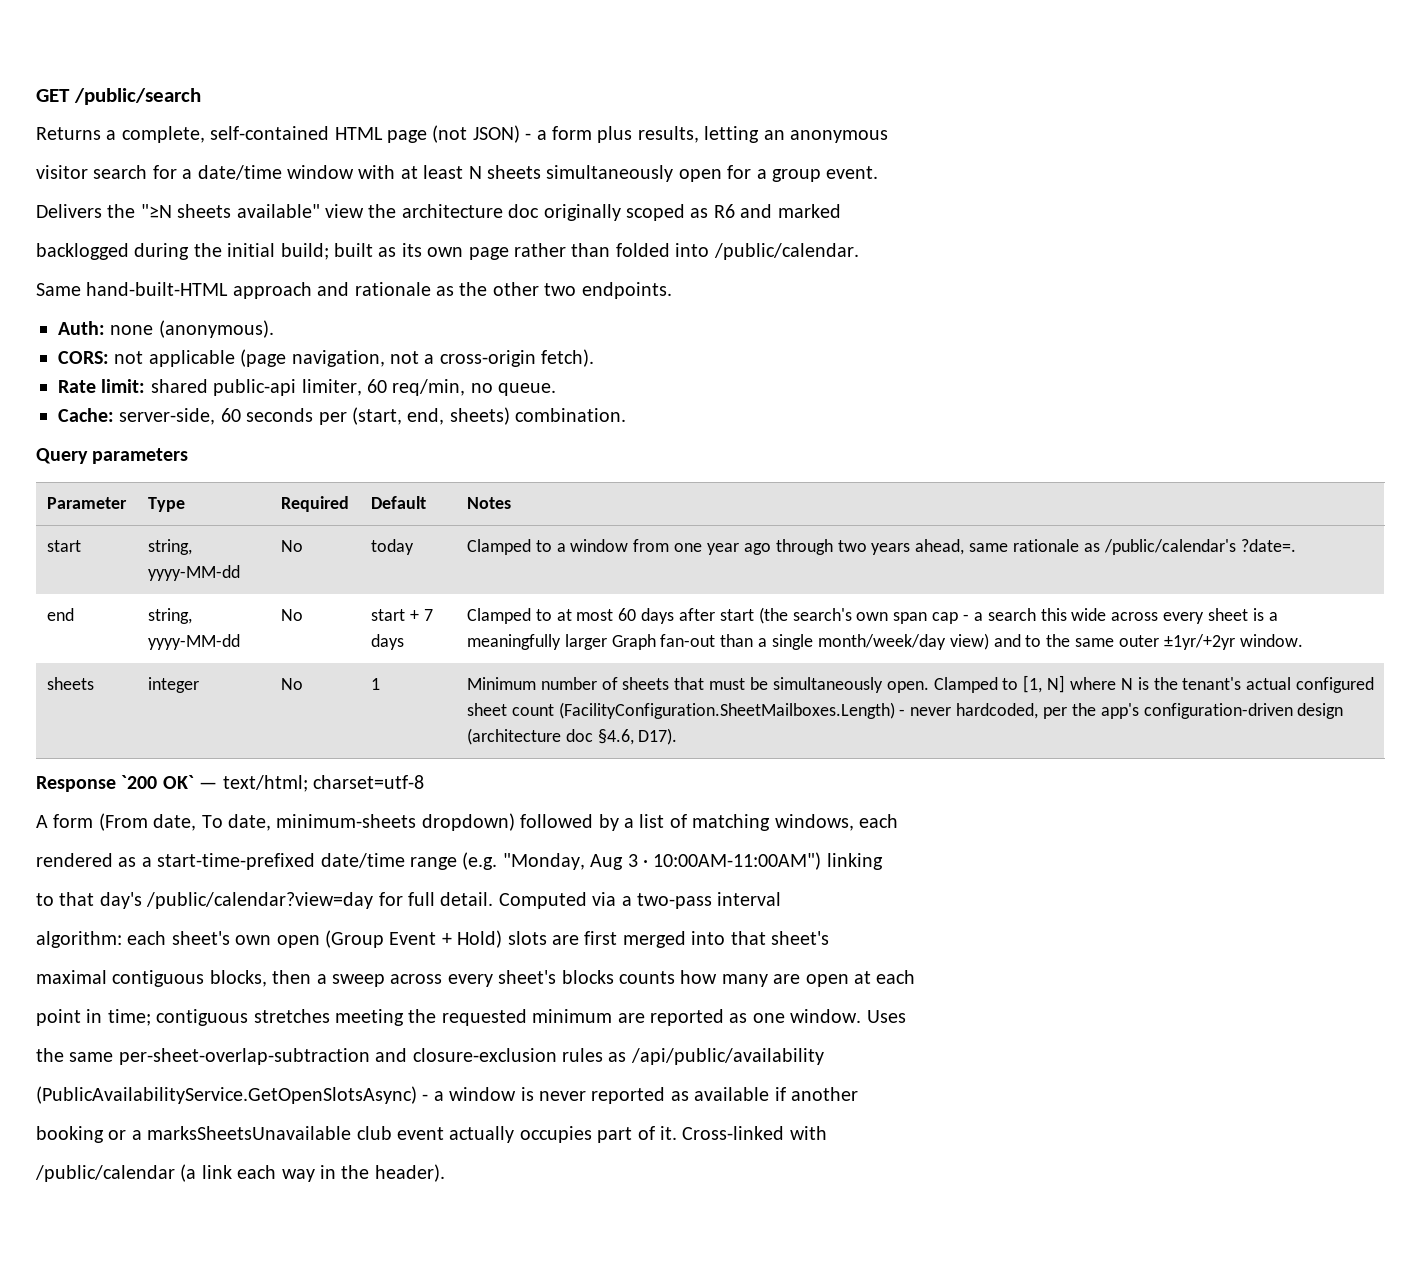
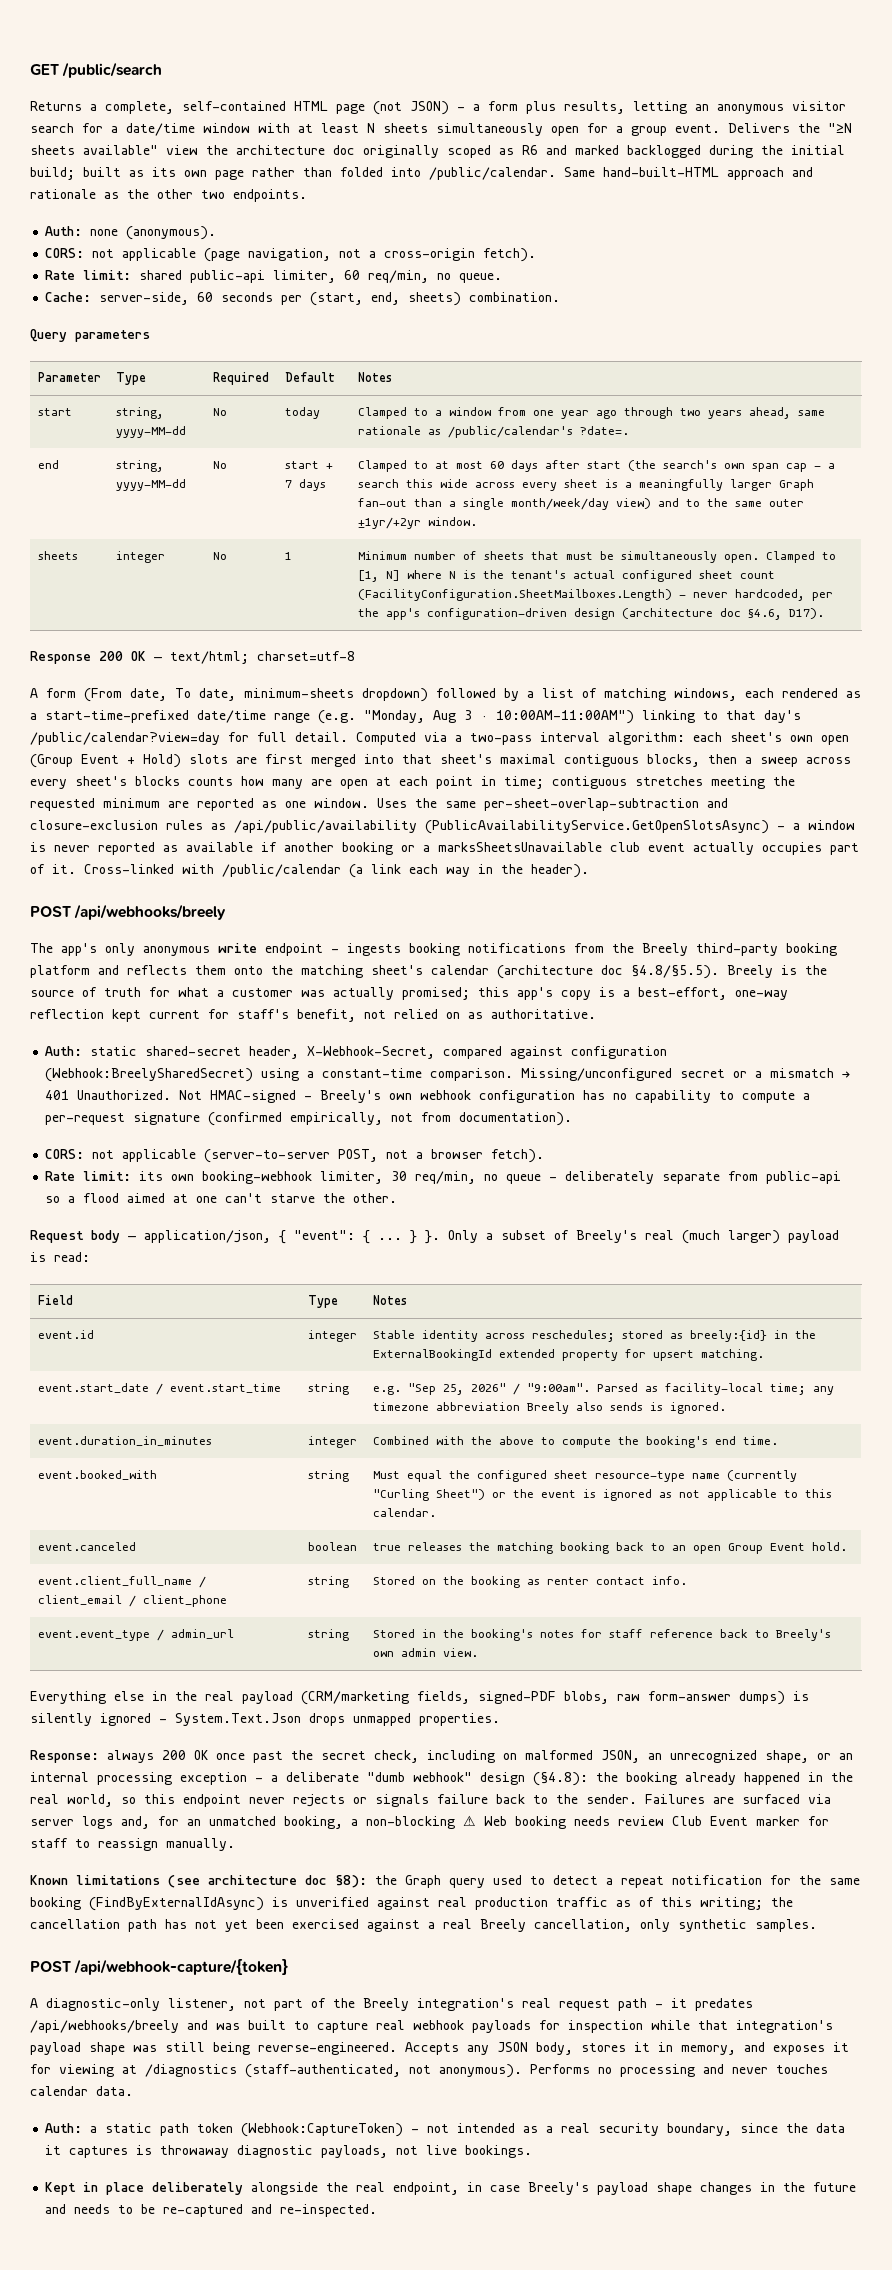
- Returns a complete, self-contained HTML page (not JSON) - a form plus results, letting an anonymous
- visitor search for a date/time window with at least N sheets simultaneously open for a group event.
- Delivers the "≥N sheets available" view the architecture doc originally scoped as R6 and marked
- backlogged during the initial build;
+ Returns a complete, self-contained HTML page (not JSON) - a form plus results, letting an anonymous visitor search for a date/time window with at least N sheets simultaneously open for a group event. Delivers the "≥N sheets available" view the architecture doc originally scoped as R6 and marked backlogged during the initial build;
- built as its own page rather than folded into /public/calendar.
- Same hand-built-HTML approach and rationale as the other two endpoints.
+ built as its own page rather than folded into /public/calendar. Same hand-built-HTML approach and rationale as the other two endpoints.
- Response `200 OK` — text/html; charset=utf-8
+ Response 200 OK — text/html; charset=utf-8
- A form (From date, To date, minimum-sheets dropdown) followed by a list of matching windows, each
- rendered as a start-time-prefixed date/time range (e.g. "Monday, Aug 3 · 10:00AM-11:00AM") linking
- to that day's /public/calendar?view=day for full detail.
+ A form (From date, To date, minimum-sheets dropdown) followed by a list of matching windows, each rendered as a start-time-prefixed date/time range (e.g. "Monday, Aug 3 · 10:00AM-11:00AM") linking to that day's /public/calendar?view=day for full detail.
- Computed via a two-pass interval
- algorithm: each sheet's own open (Group Event + Hold) slots are first merged into that sheet's
- maximal contiguous blocks, then a sweep across every sheet's blocks counts how many are open at each
- point in time; contiguous stretches meeting the requested minimum are reported as one window.
+ Computed via a two-pass interval algorithm: each sheet's own open (Group Event + Hold) slots are first merged into that sheet's maximal contiguous blocks, then a sweep across every sheet's blocks counts how many are open at each point in time; contiguous stretches meeting the requested minimum are reported as one window.
- Uses
- the same per-sheet-overlap-subtraction and closure-exclusion rules as /api/public/availability
- (PublicAvailabilityService.GetOpenSlotsAsync) - a window is never reported as available if another
- booking or a marksSheetsUnavailable club event actually occupies part of it.
+ Uses the same per-sheet-overlap-subtraction and closure-exclusion rules as /api/public/availability (PublicAvailabilityService.GetOpenSlotsAsync) - a window is never reported as available if another booking or a marksSheetsUnavailable club event actually occupies part of it.
- Cross-linked with
- /public/calendar (a link each way in the header).
+ Cross-linked with /public/calendar (a link each way in the header).
+ POST /api/webhooks/breely
+ The app's only anonymous write endpoint - ingests booking notifications from the Breely third-party booking platform and reflects them onto the matching sheet's calendar (architecture doc §4.8/§5.5). Breely is the source of truth for what a customer was actually promised; this app's copy is a best-effort, one-way reflection kept current for staff's benefit, not relied on as authoritative.
+ Auth: static shared-secret header, X-Webhook-Secret, compared against configuration (Webhook:BreelySharedSecret) using a constant-time comparison. Missing/unconfigured secret or a mismatch → 401 Unauthorized. Not HMAC-signed - Breely's own webhook configuration has no capability to compute a per-request signature (confirmed empirically, not from documentation).
+ CORS: not applicable (server-to-server POST, not a browser fetch).
+ Rate limit: its own booking-webhook limiter, 30 req/min, no queue - deliberately separate from public-api so a flood aimed at one can't starve the other.
+ Request body — application/json, { "event": { ... } }. Only a subset of Breely's real (much larger) payload is read:
+ Field | Type | Notes
+ event.id | integer | Stable identity across reschedules; stored as breely:{id} in the ExternalBookingId extended property for upsert matching.
+ event.start_date / event.start_time | string | e.g. "Sep 25, 2026" / "9:00am". Parsed as facility-local time; any timezone abbreviation Breely also sends is ignored.
+ event.duration_in_minutes | integer | Combined with the above to compute the booking's end time.
+ event.booked_with | string | Must equal the configured sheet resource-type name (currently "Curling Sheet") or the event is ignored as not applicable to this calendar.
+ event.canceled | boolean | true releases the matching booking back to an open Group Event hold.
+ event.client_full_name / client_email / client_phone | string | Stored on the booking as renter contact info.
+ event.event_type / admin_url | string | Stored in the booking's notes for staff reference back to Breely's own admin view.
+ Everything else in the real payload (CRM/marketing fields, signed-PDF blobs, raw form-answer dumps) is silently ignored - System.Text.Json drops unmapped properties.
+ Response: always 200 OK once past the secret check, including on malformed JSON, an unrecognized shape, or an internal processing exception - a deliberate "dumb webhook" design (§4.8): the booking already happened in the real world, so this endpoint never rejects or signals failure back to the sender. Failures are surfaced via server logs and, for an unmatched booking, a non-blocking ⚠ Web booking needs review Club Event marker for staff to reassign manually.
+ Known limitations (see architecture doc §8): the Graph query used to detect a repeat notification for the same booking (FindByExternalIdAsync) is unverified against real production traffic as of this writing; the cancellation path has not yet been exercised against a real Breely cancellation, only synthetic samples.
+ POST /api/webhook-capture/{token}
+ A diagnostic-only listener, not part of the Breely integration's real request path - it predates /api/webhooks/breely and was built to capture real webhook payloads for inspection while that integration's payload shape was still being reverse-engineered. Accepts any JSON body, stores it in memory, and exposes it for viewing at /diagnostics (staff-authenticated, not anonymous). Performs no processing and never touches calendar data.
+ Auth: a static path token (Webhook:CaptureToken) - not intended as a real security boundary, since the data it captures is throwaway diagnostic payloads, not live bookings.
+ Kept in place deliberately alongside the real endpoint, in case Breely's payload shape changes in the future and needs to be re-captured and re-inspected.

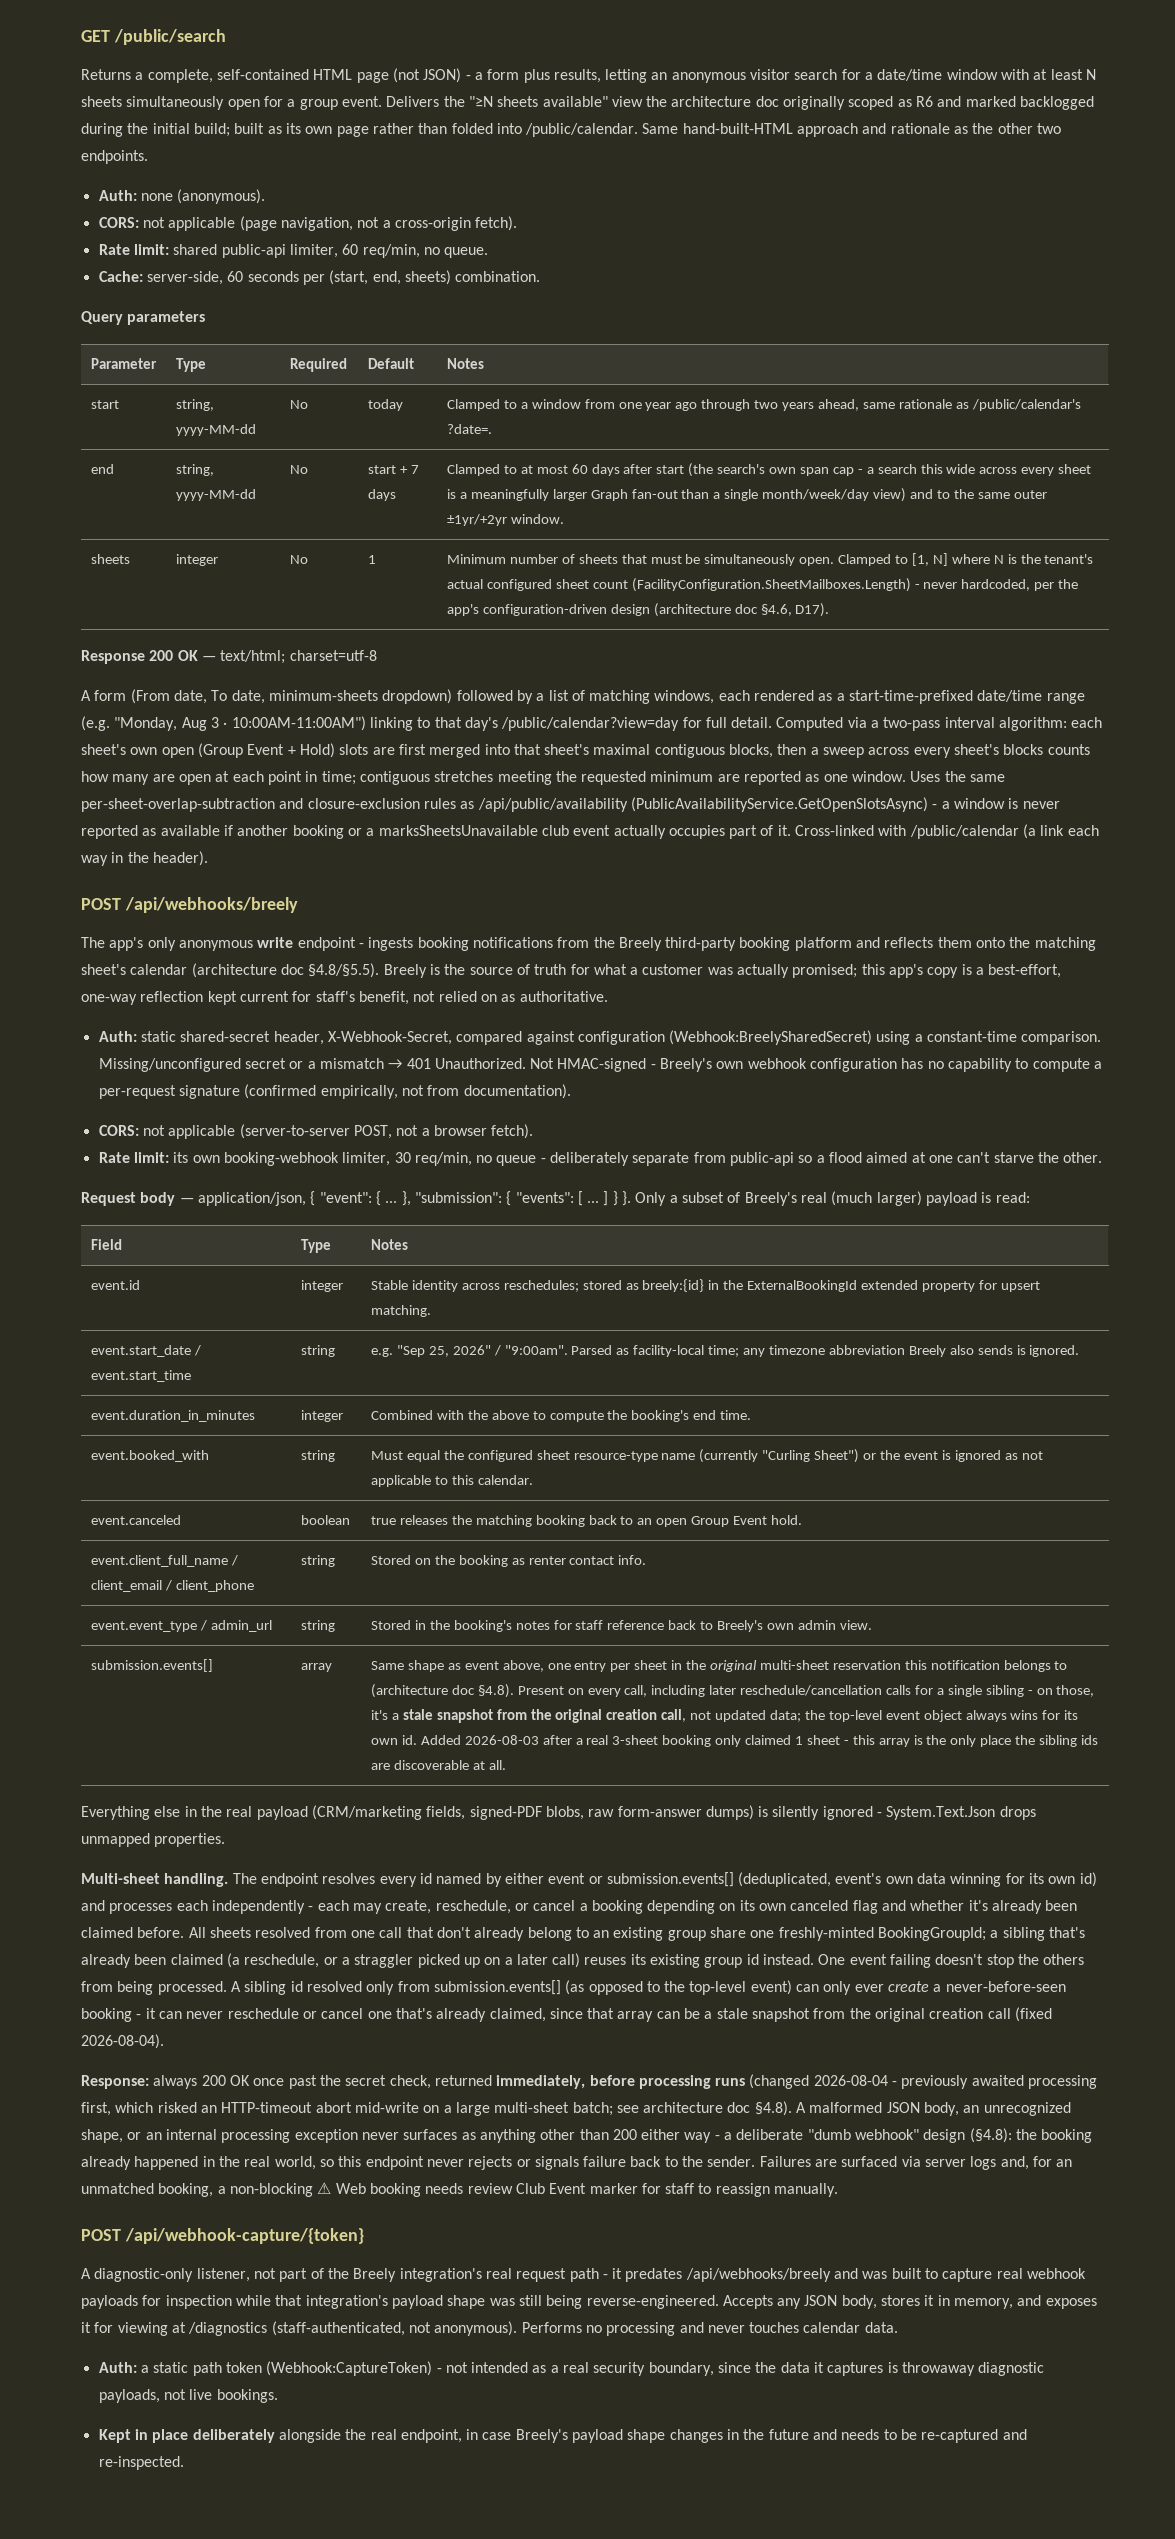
- } }.
+ }, "submission": { "events": [ ... ] } }.
+ submission.events[] | array | Same shape as event above, one entry per sheet in the original multi-sheet reservation this notification belongs to (architecture doc §4.8). Present on every call, including later reschedule/cancellation calls for a single sibling - on those, it's a stale snapshot from the original creation call, not updated data; the top-level event object always wins for its own id. Added 2026-08-03 after a real 3-sheet booking only claimed 1 sheet - this array is the only place the sibling ids are discoverable at all.
+ Multi-sheet handling. The endpoint resolves every id named by either event or submission.events[] (deduplicated, event's own data winning for its own id) and processes each independently - each may create, reschedule, or cancel a booking depending on its own canceled flag and whether it's already been claimed before. All sheets resolved from one call that don't already belong to an existing group share one freshly-minted BookingGroupId; a sibling that's already been claimed (a reschedule, or a straggler picked up on a later call) reuses its existing group id instead. One event failing doesn't stop the others from being processed. A sibling id resolved only from submission.events[] (as opposed to the top-level event) can only ever create a never-before-seen booking - it can never reschedule or cancel one that's already claimed, since that array can be a stale snapshot from the original creation call (fixed 2026-08-04).
- Response: always 200 OK once past the secret check, including on malformed JSON, an unrecognized shape, or an internal processing exception - a deliberate "dumb webhook" design (§4.8): the booking already happened in the real world, so this endpoint never rejects or signals failure back to the sender.
+ Response: always 200 OK once past the secret check, returned immediately, before processing runs (changed 2026-08-04 - previously awaited processing first, which risked an HTTP-timeout abort mid-write on a large multi-sheet batch; see architecture doc §4.8). A malformed JSON body, an unrecognized shape, or an internal processing exception never surfaces as anything other than 200 either way - a deliberate "dumb webhook" design (§4.8): the booking already happened in the real world, so this endpoint never rejects or signals failure back to the sender.
- Known limitations (see architecture doc §8): the Graph query used to detect a repeat notification for the same booking (FindByExternalIdAsync) is unverified against real production traffic as of this writing; the cancellation path has not yet been exercised against a real Breely cancellation, only synthetic samples.

